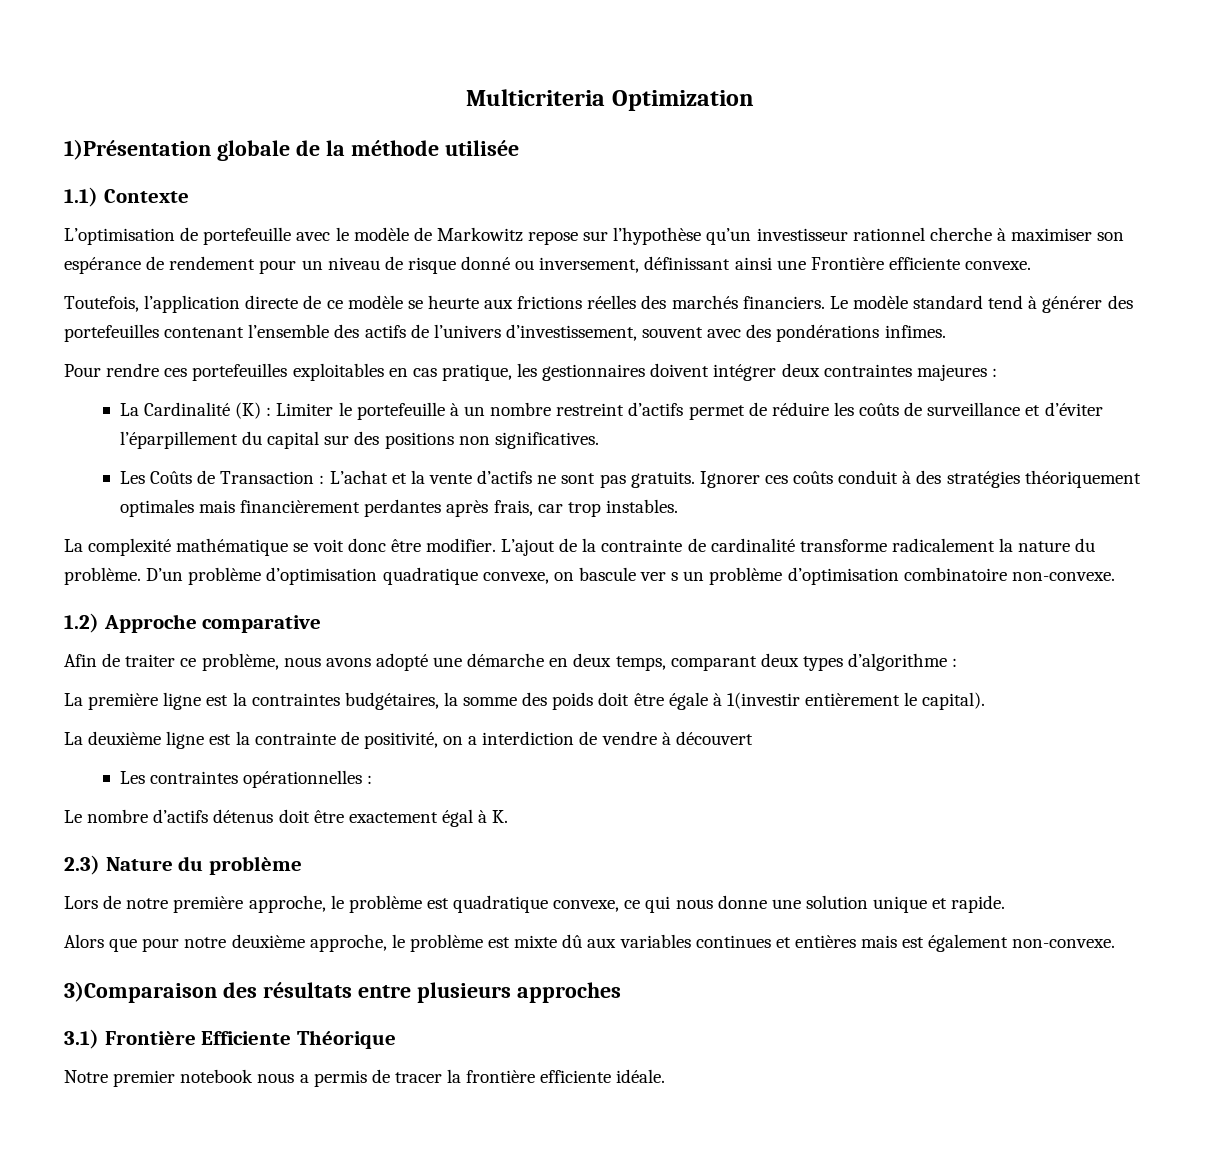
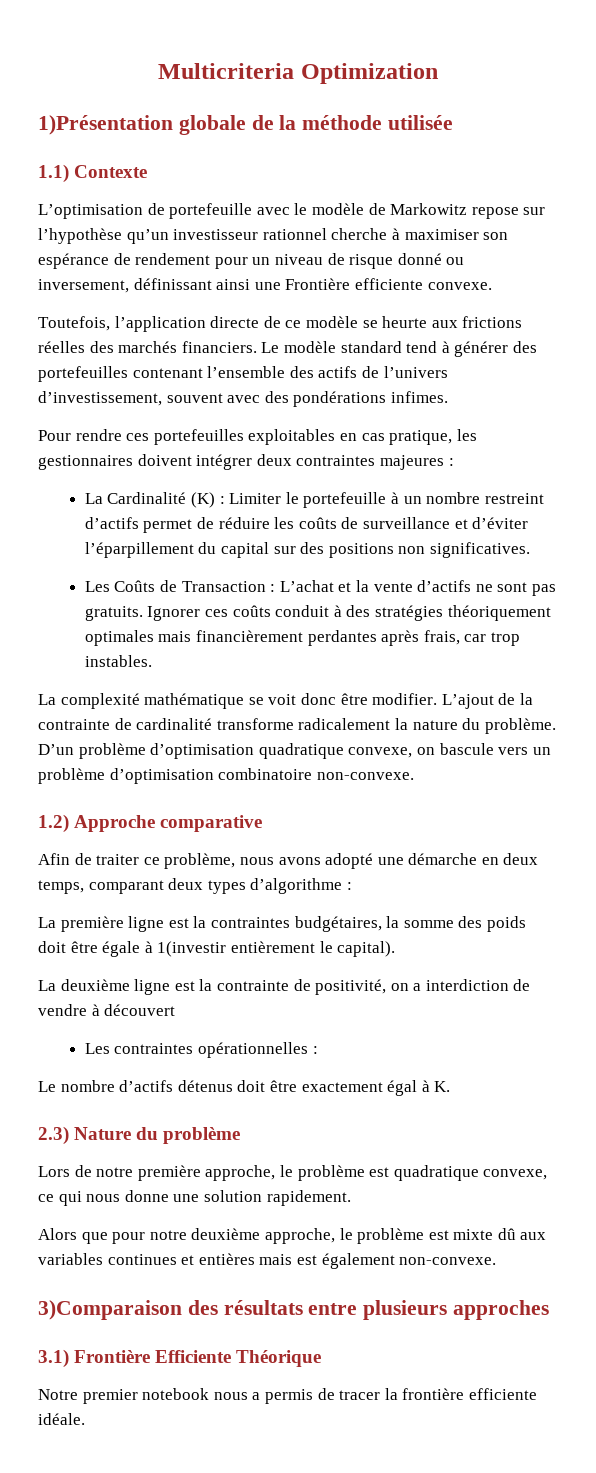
- D’un problème d’optimisation quadratique convexe, on bascule ver s un problème d’optimisation combinatoire non-convexe.
+ D’un problème d’optimisation quadratique convexe, on bascule vers un problème d’optimisation combinatoire non-convexe.
- Lors de notre première approche, le problème est quadratique convexe, ce qui nous donne une solution unique et rapide.
+ Lors de notre première approche, le problème est quadratique convexe, ce qui nous donne une solution rapidement.

